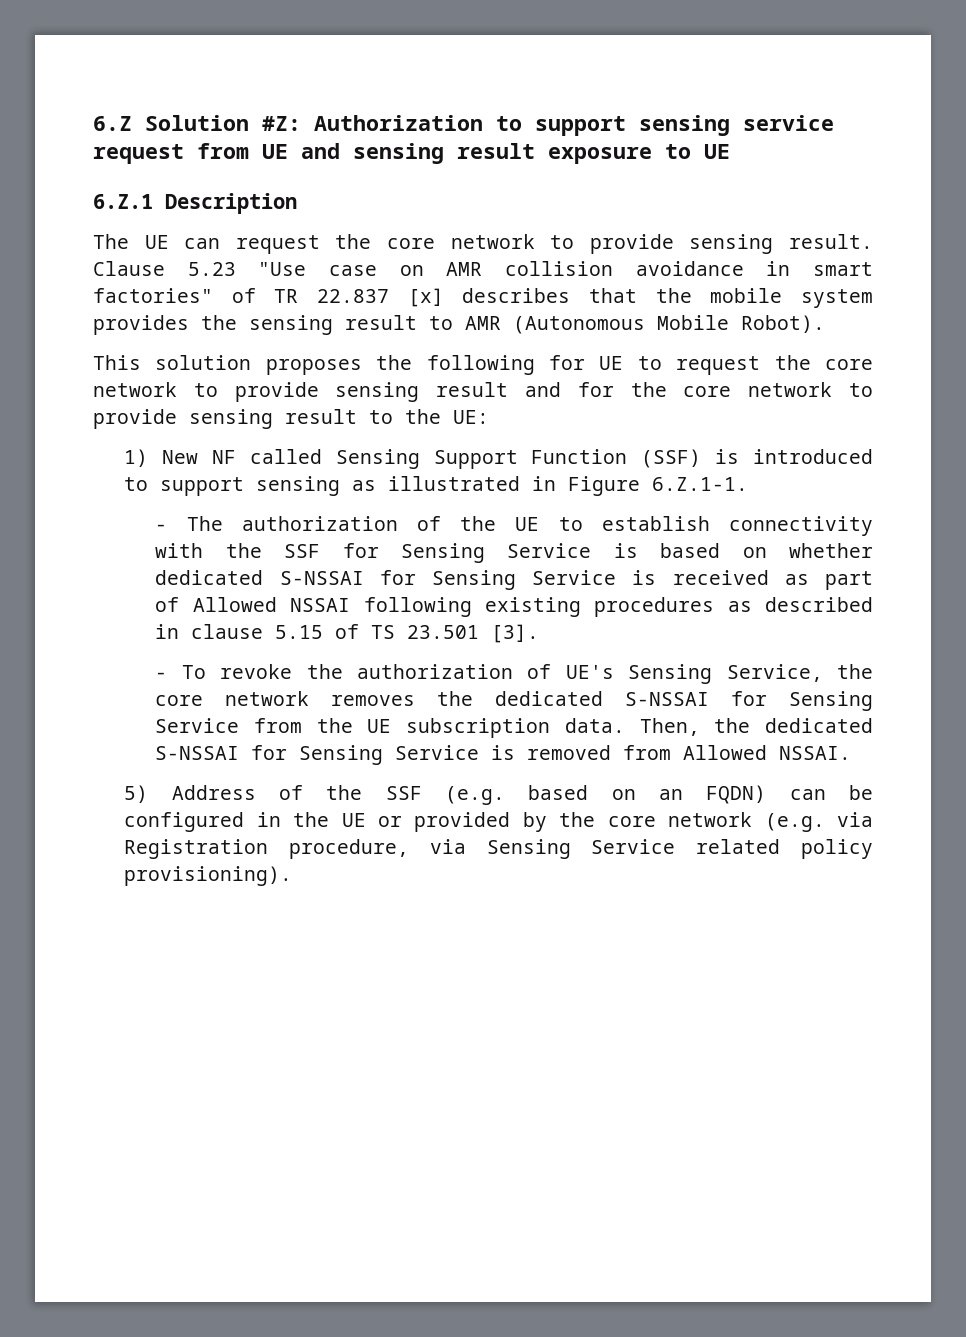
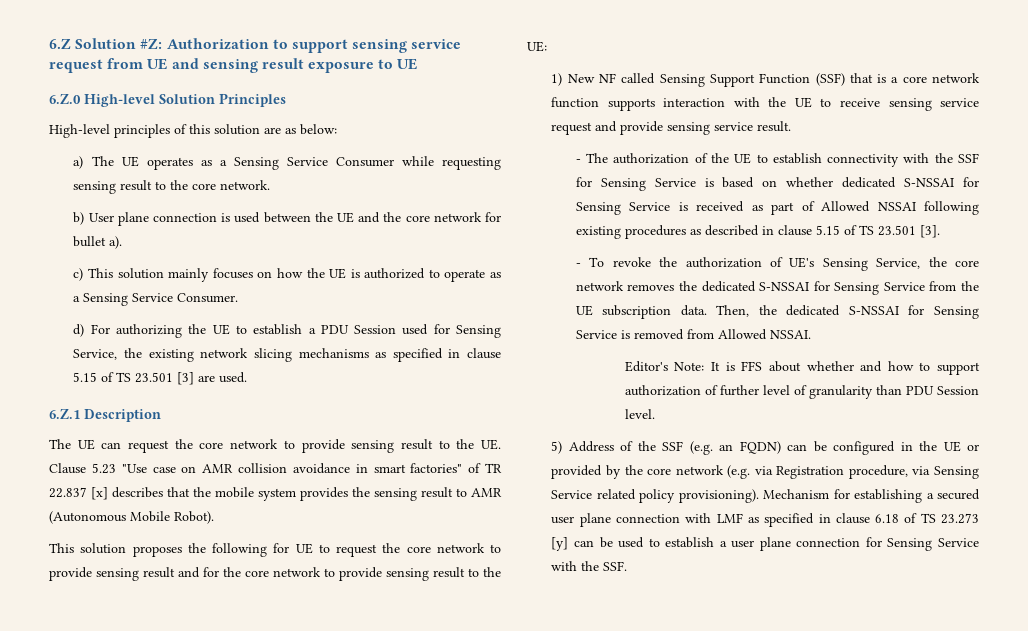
+ 6.Z.0 High-level Solution Principles
+ High-level principles of this solution are as below:
+ a) The UE operates as a Sensing Service Consumer while requesting sensing result to the core network.
+ b) User plane connection is used between the UE and the core network for bullet a).
+ c) This solution mainly focuses on how the UE is authorized to operate as a Sensing Service Consumer.
+ d) For authorizing the UE to establish a PDU Session used for Sensing Service, the existing network slicing mechanisms as specified in clause 5.15 of TS 23.501 [3] are used.
- The UE can request the core network to provide sensing result. Clause 5.23 "Use case on AMR collision avoidance in smart factories" of TR 22.837 [x] describes that the mobile system provides the sensing result to AMR (Autonomous Mobile Robot).
+ The UE can request the core network to provide sensing result to the UE. Clause 5.23 "Use case on AMR collision avoidance in smart factories" of TR 22.837 [x] describes that the mobile system provides the sensing result to AMR (Autonomous Mobile Robot).
- 1) New NF called Sensing Support Function (SSF) is introduced to support sensing as illustrated in Figure 6.Z.1-1.
+ 1) New NF called Sensing Support Function (SSF) that is a core network function supports interaction with the UE to receive sensing service request and provide sensing service result.
+ Editor's Note: It is FFS about whether and how to support authorization of further level of granularity than PDU Session level.
- 5) Address of the SSF (e.g. based on an FQDN) can be configured in the UE or provided by the core network (e.g. via Registration procedure, via Sensing Service related policy provisioning).
+ 5) Address of the SSF (e.g. an FQDN) can be configured in the UE or provided by the core network (e.g. via Registration procedure, via Sensing Service related policy provisioning).
+ Mechanism for establishing a secured user plane connection with LMF as specified in clause 6.18 of TS 23.273 [y] can be used to establish a user plane connection for Sensing Service with the SSF.

